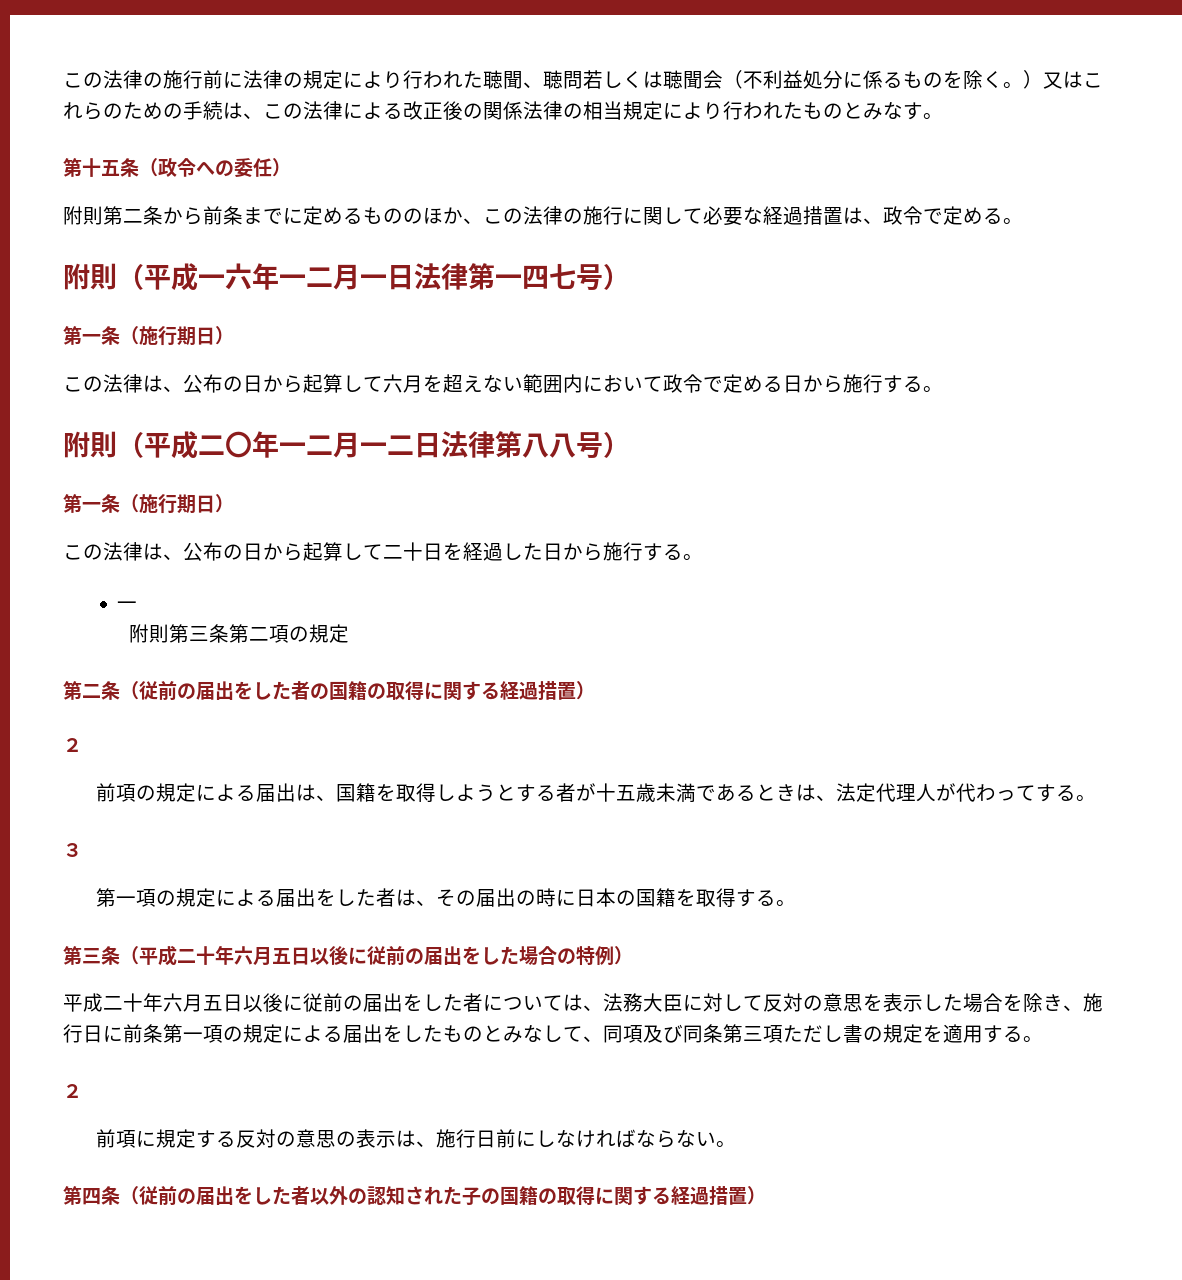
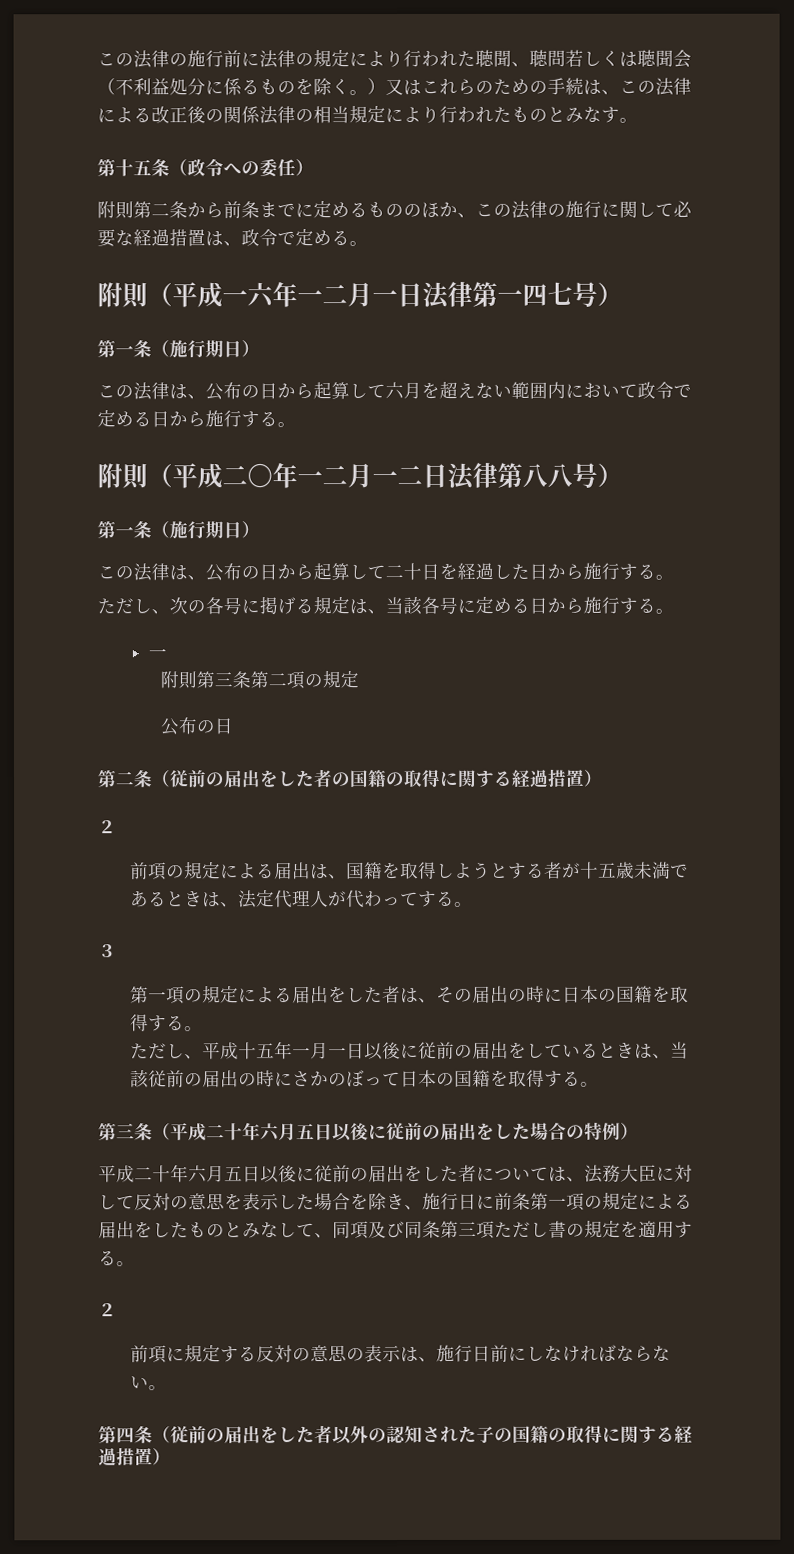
+ ただし、次の各号に掲げる規定は、当該各号に定める日から施行する。
  附則第三条第二項の規定
+ 公布の日
+ ただし、平成十五年一月一日以後に従前の届出をしているときは、当該従前の届出の時にさかのぼって日本の国籍を取得する。

